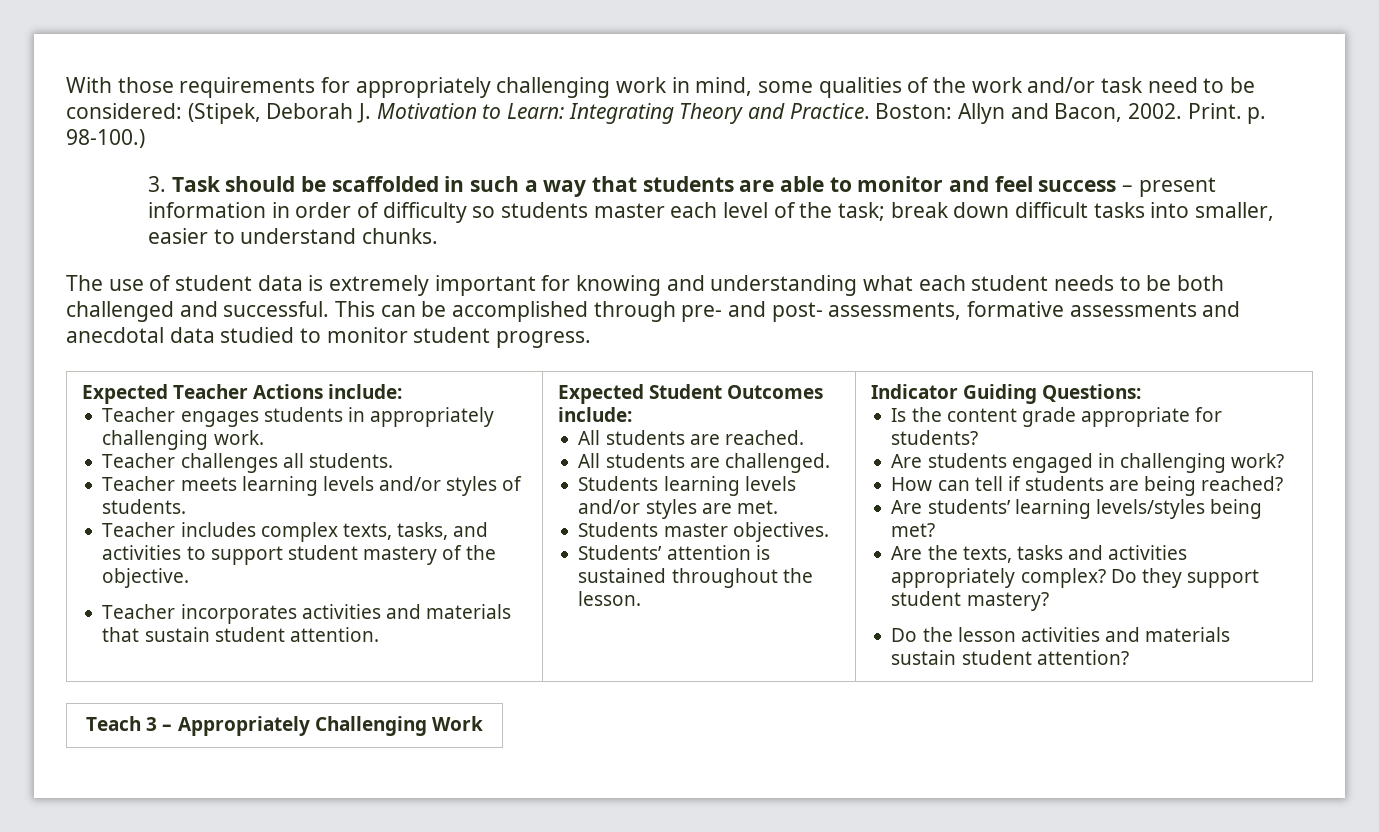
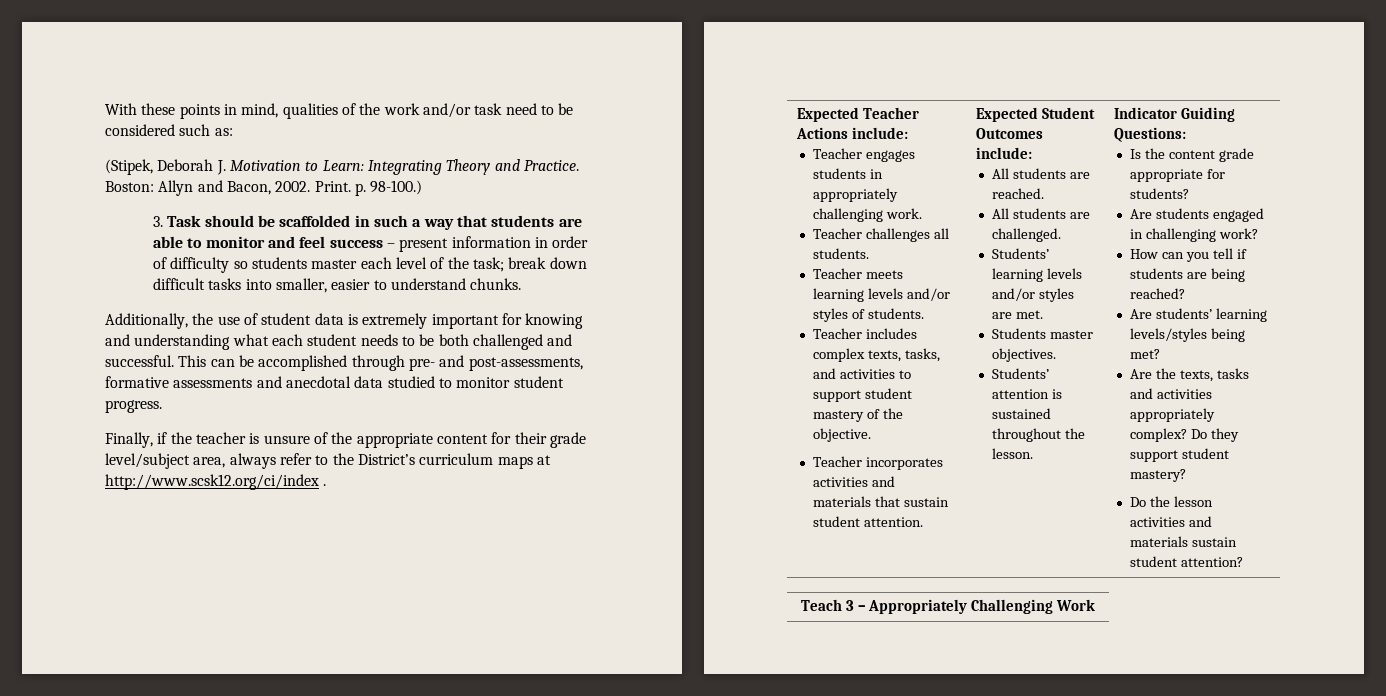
- With those requirements for appropriately challenging work in mind, some qualities of the work and/or task need to be considered: (Stipek, Deborah J. Motivation to Learn: Integrating Theory and Practice.
+ With these points in mind, qualities of the work and/or task need to be considered such as:
+ (Stipek, Deborah J. Motivation to Learn: Integrating Theory and Practice.
- The use of student data is extremely important for knowing and understanding what each student needs to be both challenged and successful.
+ Additionally, the use of student data is extremely important for knowing and understanding what each student needs to be both challenged and successful.
- This can be accomplished through pre- and post- assessments, formative assessments and anecdotal data studied to monitor student progress.
+ This can be accomplished through pre- and post-assessments, formative assessments and anecdotal data studied to monitor student progress.
+ Finally, if the teacher is unsure of the appropriate content for their grade level/subject area, always refer to the District’s curriculum maps at http://www.scsk12.org/ci/index .
- Students learning levels and/or styles are met.
+ Students’ learning levels and/or styles are met.
- How can tell if students are being reached?
+ How can you tell if students are being reached?

